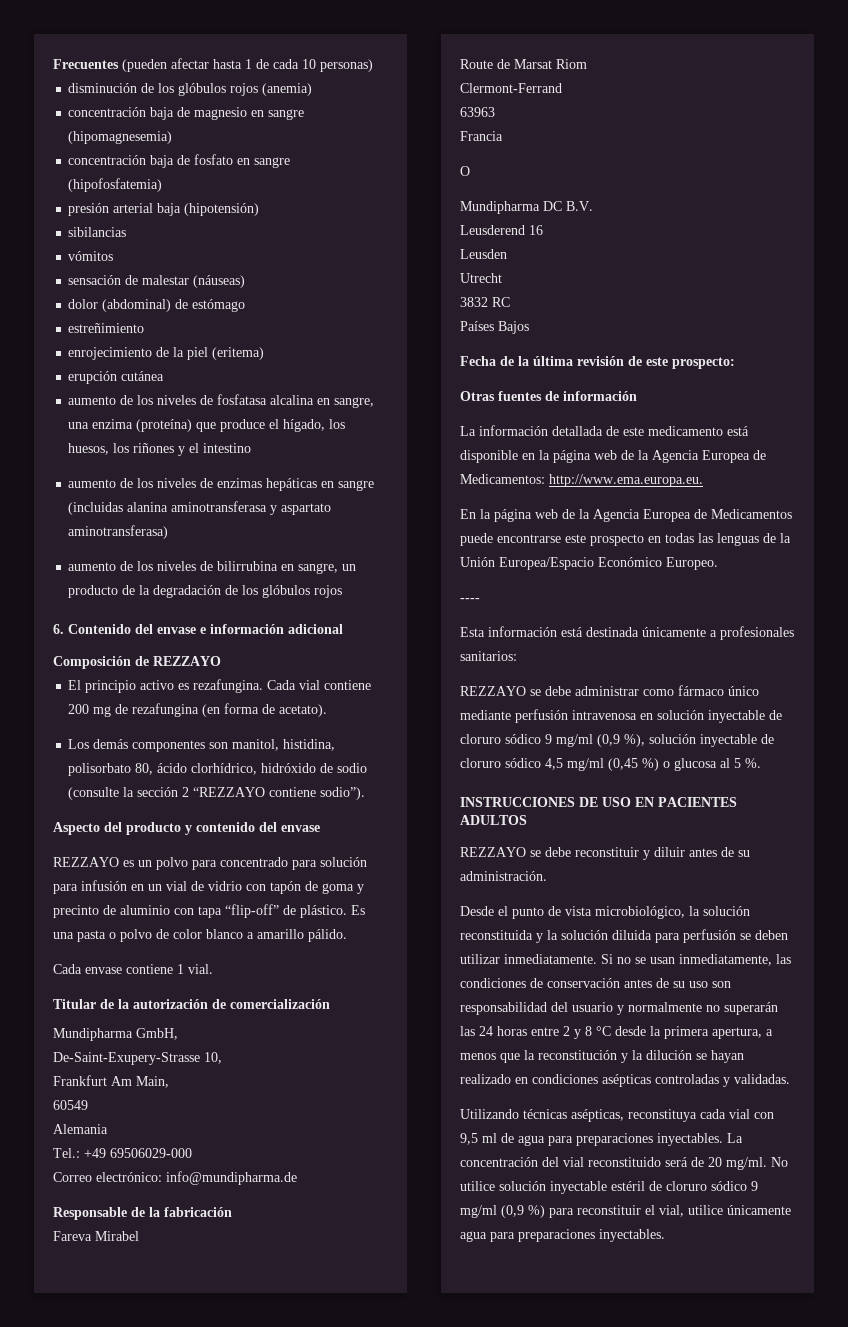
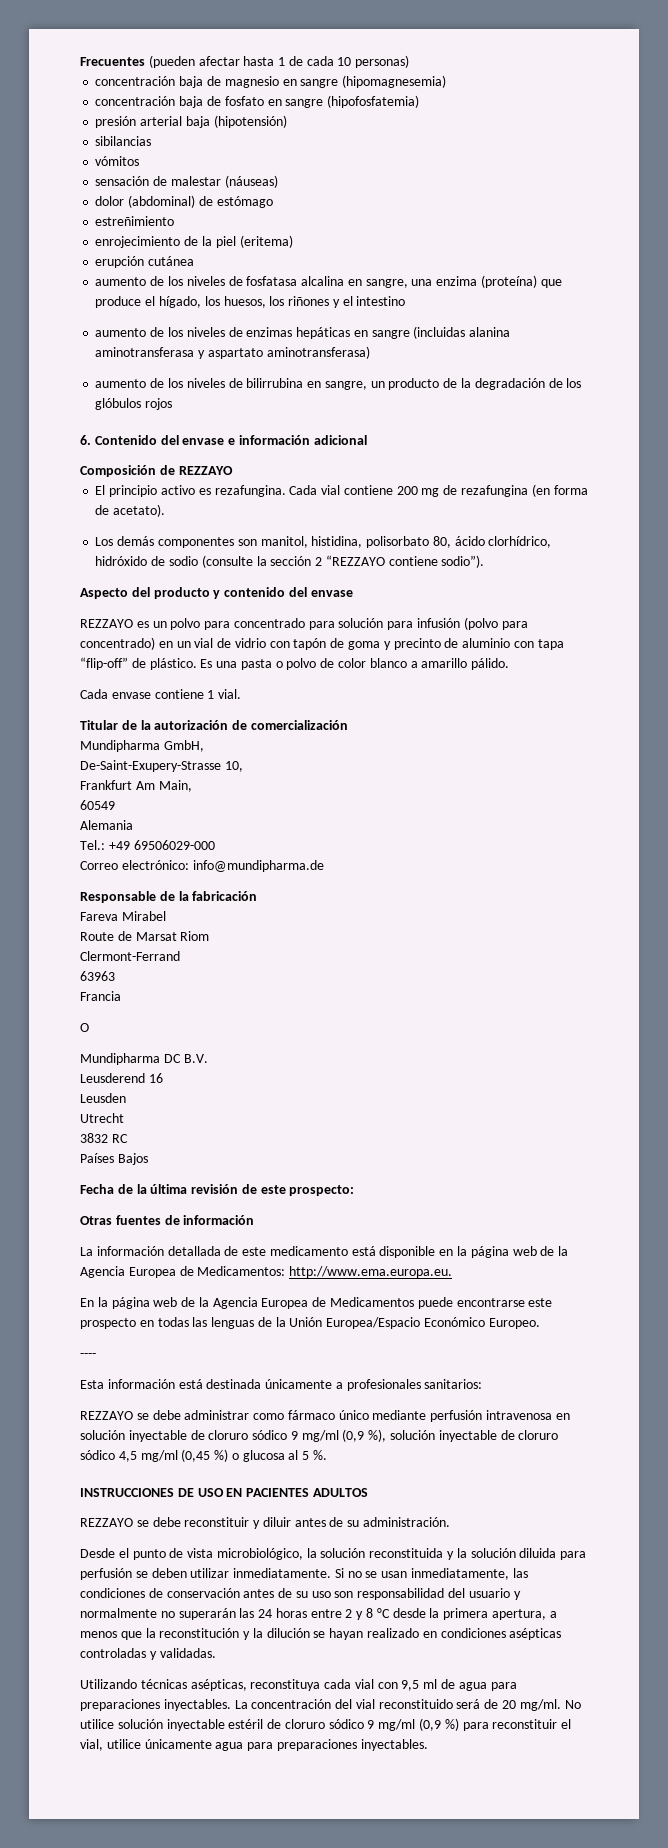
- disminución de los glóbulos rojos (anemia)
- REZZAYO es un polvo para concentrado para solución para infusión en un vial de vidrio con tapón de goma y precinto de aluminio con tapa “flip-off” de plástico.
+ REZZAYO es un polvo para concentrado para solución para infusión (polvo para concentrado) en un vial de vidrio con tapón de goma y precinto de aluminio con tapa “flip-off” de plástico.

